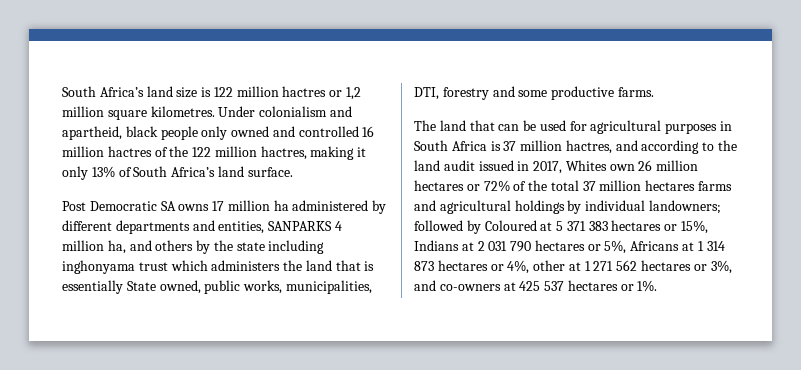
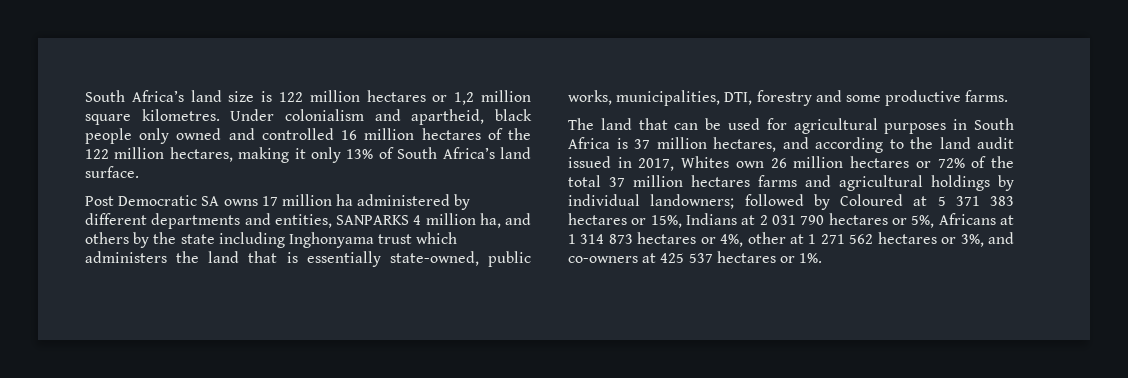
- South Africa’s land size is 122 million hactres or 1,2 million square kilometres.
+ South Africa’s land size is 122 million hectares or 1,2 million square kilometres.
- Under colonialism and apartheid, black people only owned and controlled 16 million hactres of the 122 million hactres, making it only 13% of South Africa’s land surface.
+ Under colonialism and apartheid, black people only owned and controlled 16 million hectares of the 122 million hectares, making it only 13% of South Africa’s land surface.
- Post Democratic SA owns 17 million ha administered by different departments and entities, SANPARKS 4 million ha, and others by the state including inghonyama trust which administers the land that is essentially State owned, public works, municipalities, DTI, forestry and some productive farms.
+ Post Democratic SA owns 17 million ha administered by different departments and entities, SANPARKS 4 million ha, and others by the state including Inghonyama trust which administers the land that is essentially state-owned, public works, municipalities, DTI, forestry and some productive farms.
- The land that can be used for agricultural purposes in South Africa is 37 million hactres, and according to the land audit issued in 2017, Whites own 26 million hectares or 72% of the total 37 million hectares farms and agricultural holdings by individual landowners;
+ The land that can be used for agricultural purposes in South Africa is 37 million hectares, and according to the land audit issued in 2017, Whites own 26 million hectares or 72% of the total 37 million hectares farms and agricultural holdings by individual landowners;

